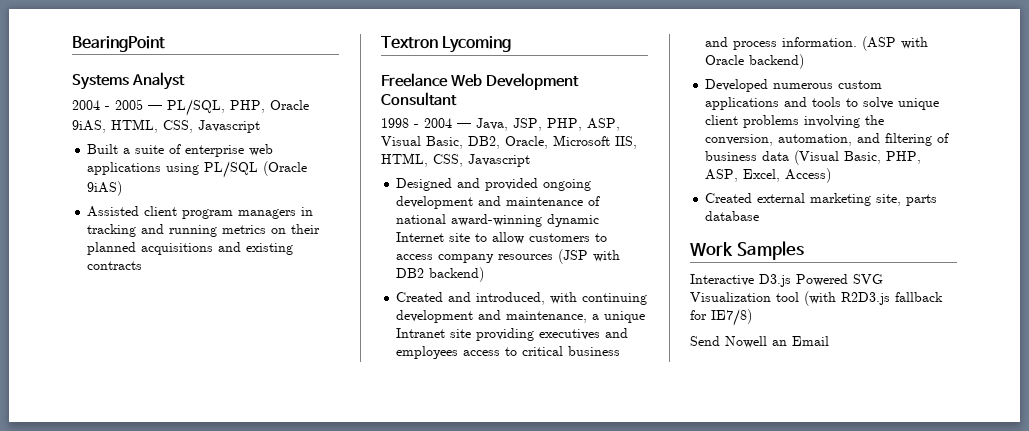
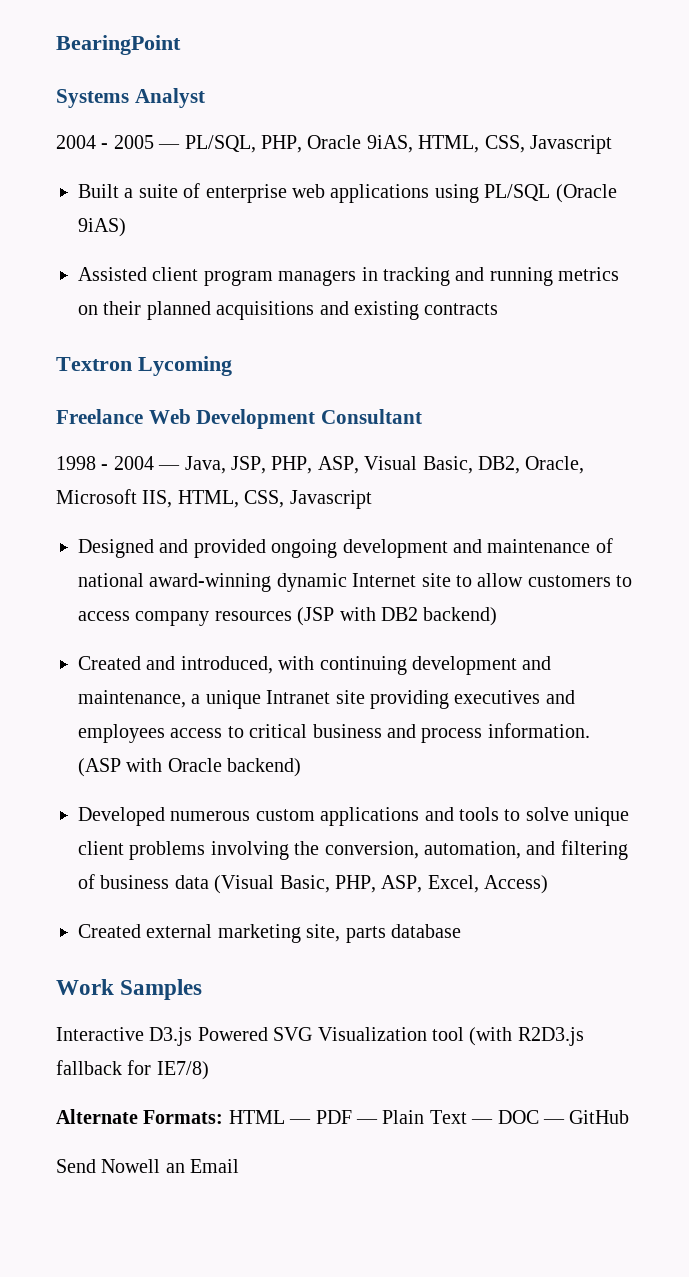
+ Alternate Formats: HTML — PDF — Plain Text — DOC — GitHub

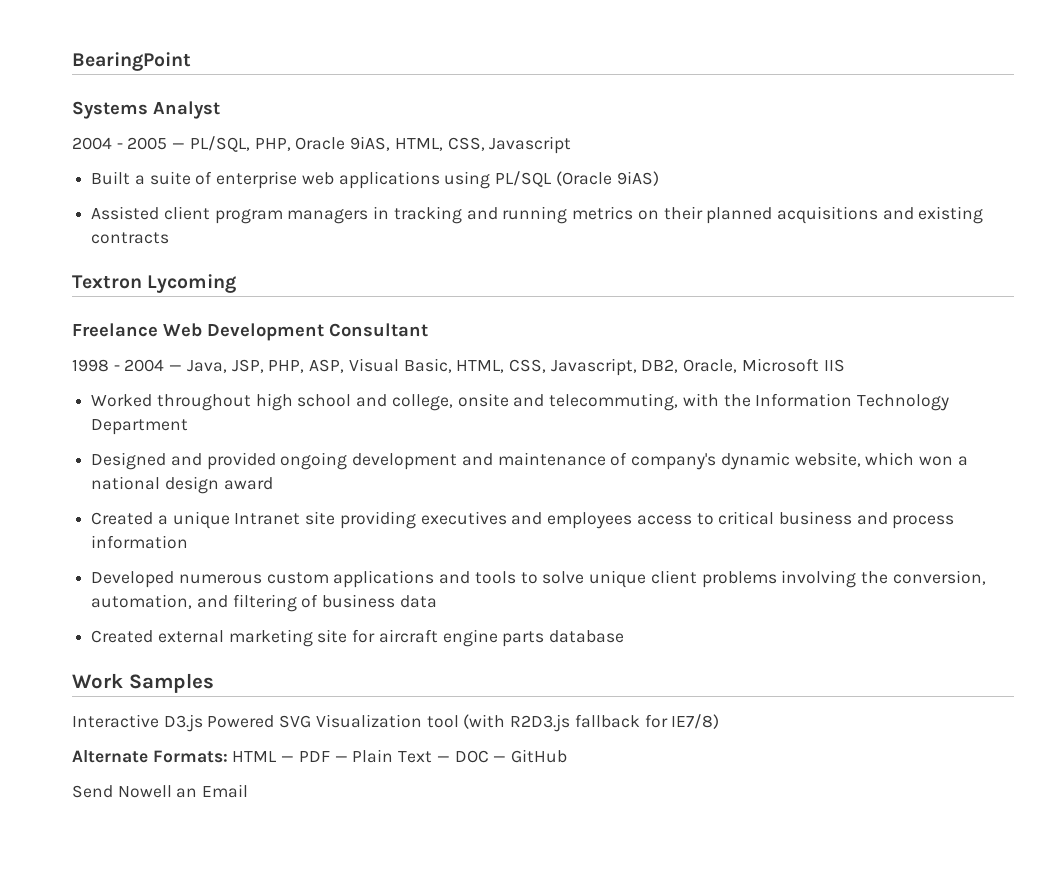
- 1998 - 2004 — Java, JSP, PHP, ASP, Visual Basic, DB2, Oracle, Microsoft IIS, HTML, CSS, Javascript
+ 1998 - 2004 — Java, JSP, PHP, ASP, Visual Basic, HTML, CSS, Javascript, DB2, Oracle, Microsoft IIS
+ Worked throughout high school and college, onsite and telecommuting, with the Information Technology Department
- Designed and provided ongoing development and maintenance of national award-winning dynamic Internet site to allow customers to access company resources (JSP with DB2 backend)
- Created and introduced, with continuing development and maintenance, a unique Intranet site providing executives and employees access to critical business and process information. (ASP with Oracle backend)
+ Designed and provided ongoing development and maintenance of company's dynamic website, which won a national design award
+ Created a unique Intranet site providing executives and employees access to critical business and process information
- Developed numerous custom applications and tools to solve unique client problems involving the conversion, automation, and filtering of business data (Visual Basic, PHP, ASP, Excel, Access)
+ Developed numerous custom applications and tools to solve unique client problems involving the conversion, automation, and filtering of business data
- Created external marketing site, parts database
+ Created external marketing site for aircraft engine parts database

